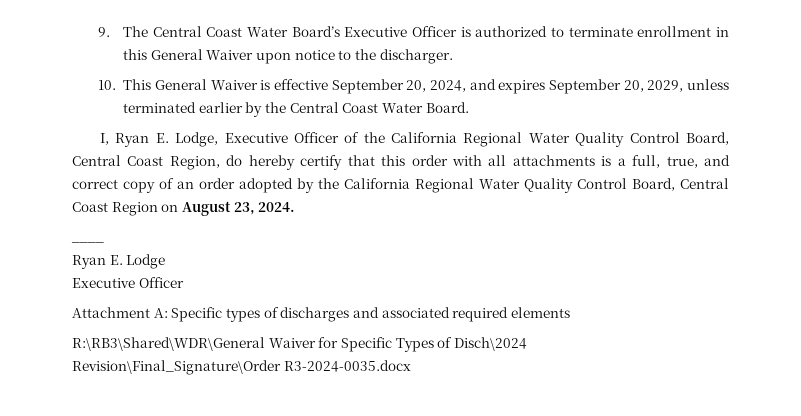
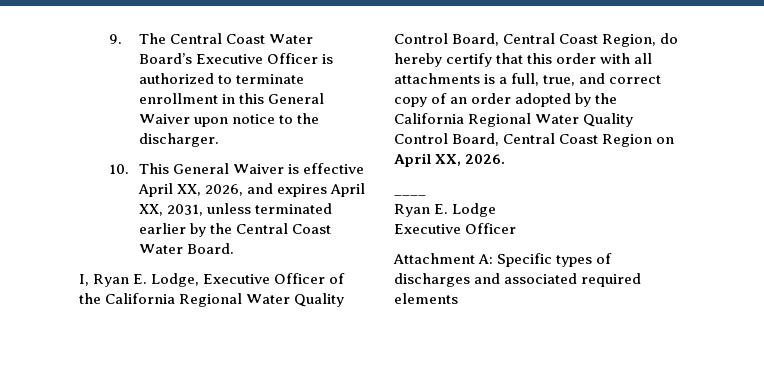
- 10. This General Waiver is effective September 20, 2024, and expires September 20, 2029, unless terminated earlier by the Central Coast Water Board.
+ 10. This General Waiver is effective April XX, 2026, and expires April XX, 2031, unless terminated earlier by the Central Coast Water Board.
- I, Ryan E. Lodge, Executive Officer of the California Regional Water Quality Control Board, Central Coast Region, do hereby certify that this order with all attachments is a full, true, and correct copy of an order adopted by the California Regional Water Quality Control Board, Central Coast Region on August 23, 2024.
+ I, Ryan E. Lodge, Executive Officer of the California Regional Water Quality Control Board, Central Coast Region, do hereby certify that this order with all attachments is a full, true, and correct copy of an order adopted by the California Regional Water Quality Control Board, Central Coast Region on April XX, 2026.
- R:\RB3\Shared\WDR\General Waiver for Specific Types of Disch\2024 Revision\Final_Signature\Order R3-2024-0035.docx

